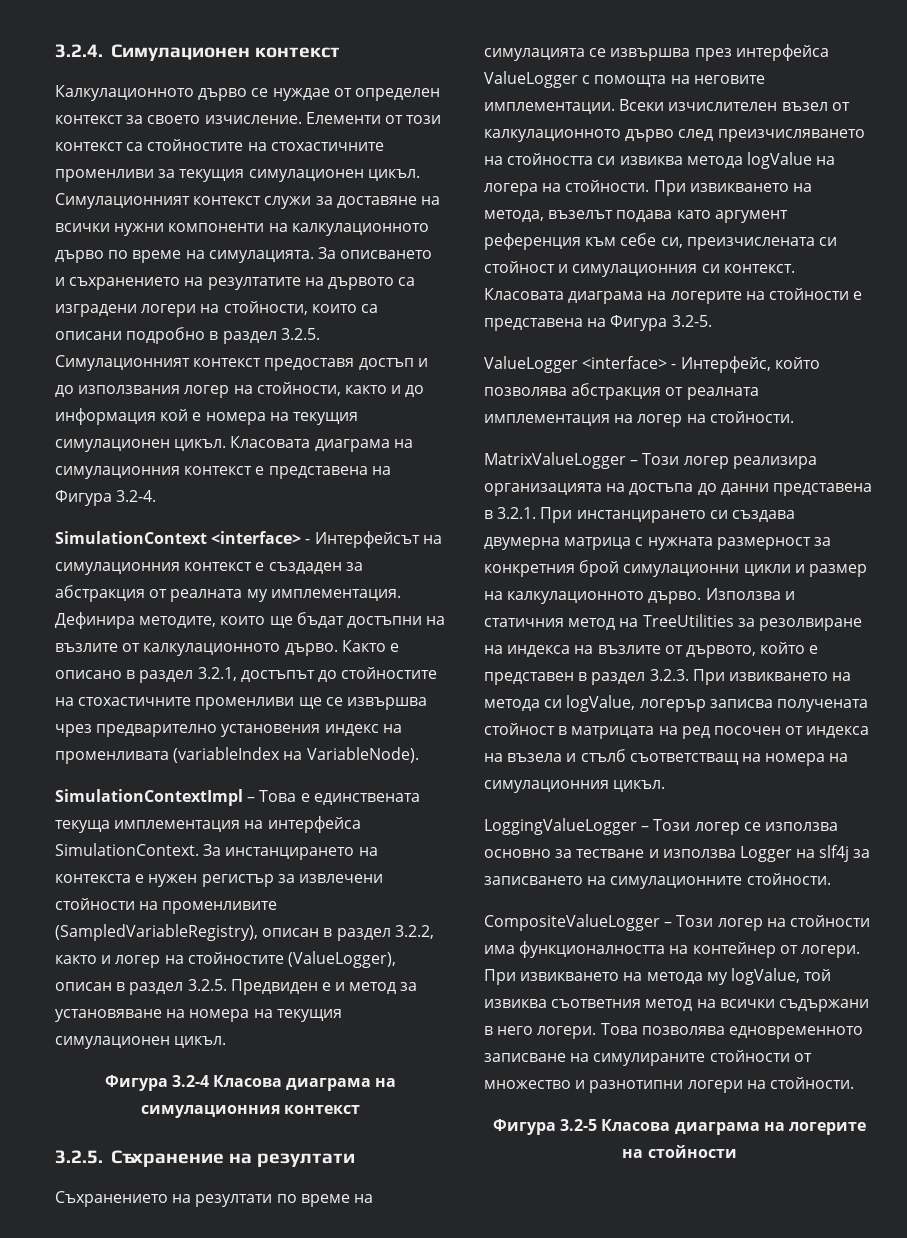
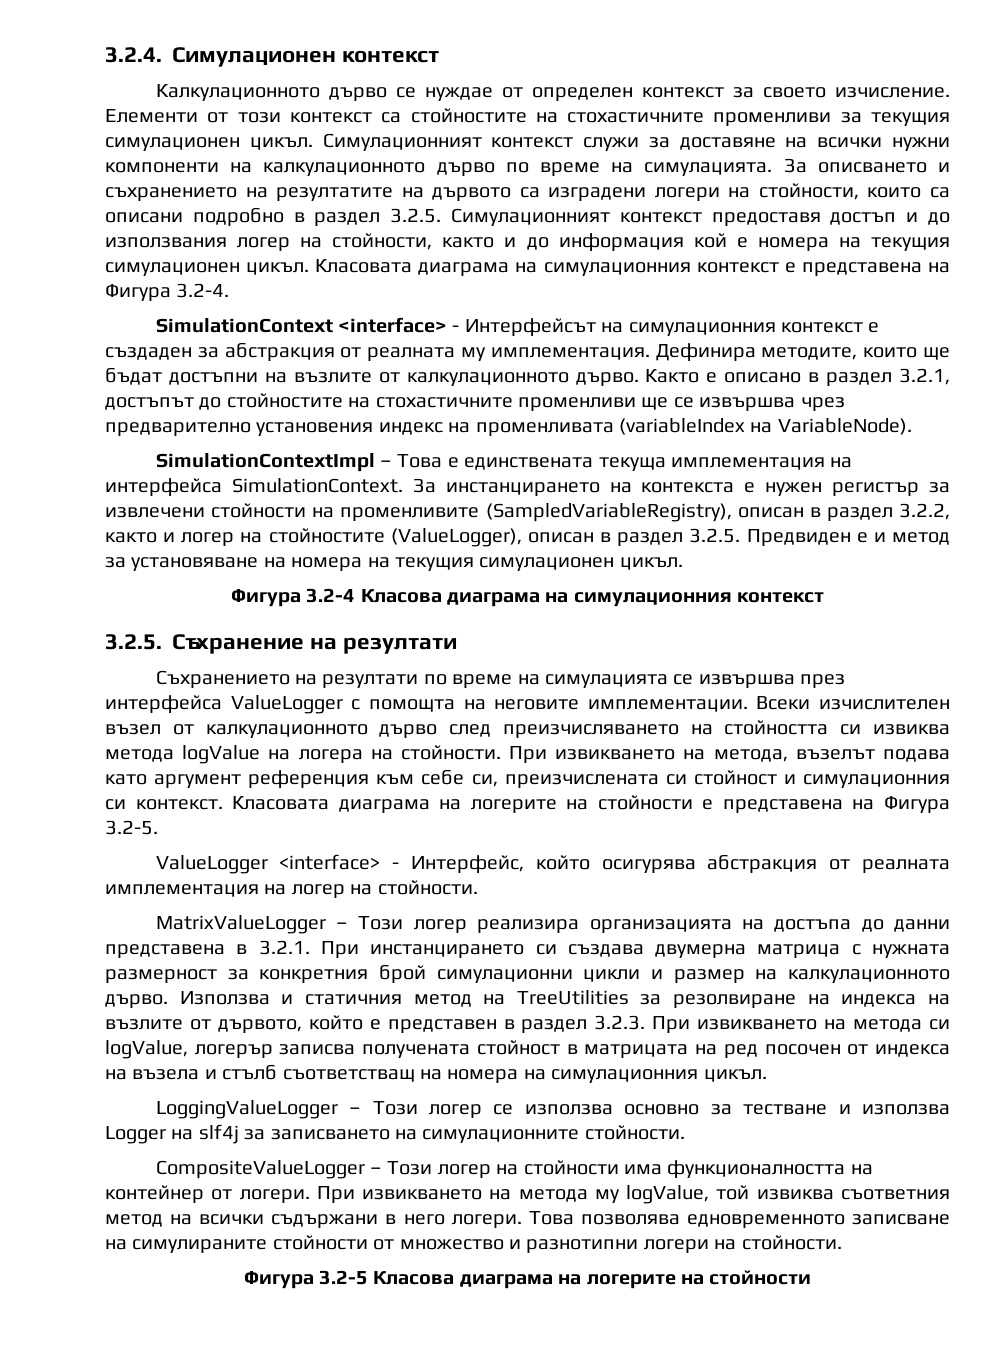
- ValueLogger <interface> - Интерфейс, който позволява абстракция от реалната имплементация на логер на стойности.
+ ValueLogger <interface> - Интерфейс, който осигурява абстракция от реалната имплементация на логер на стойности.

